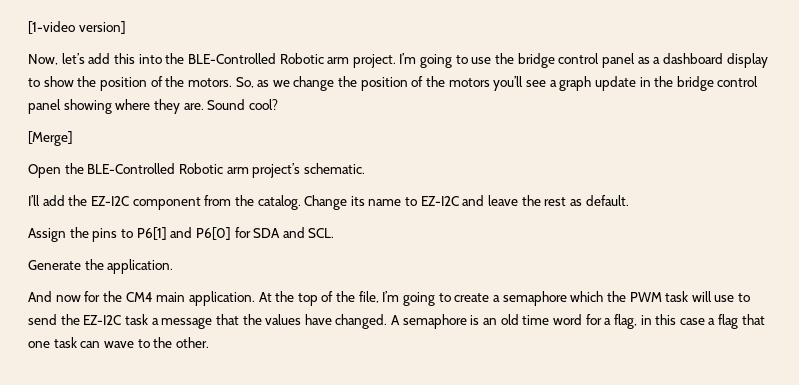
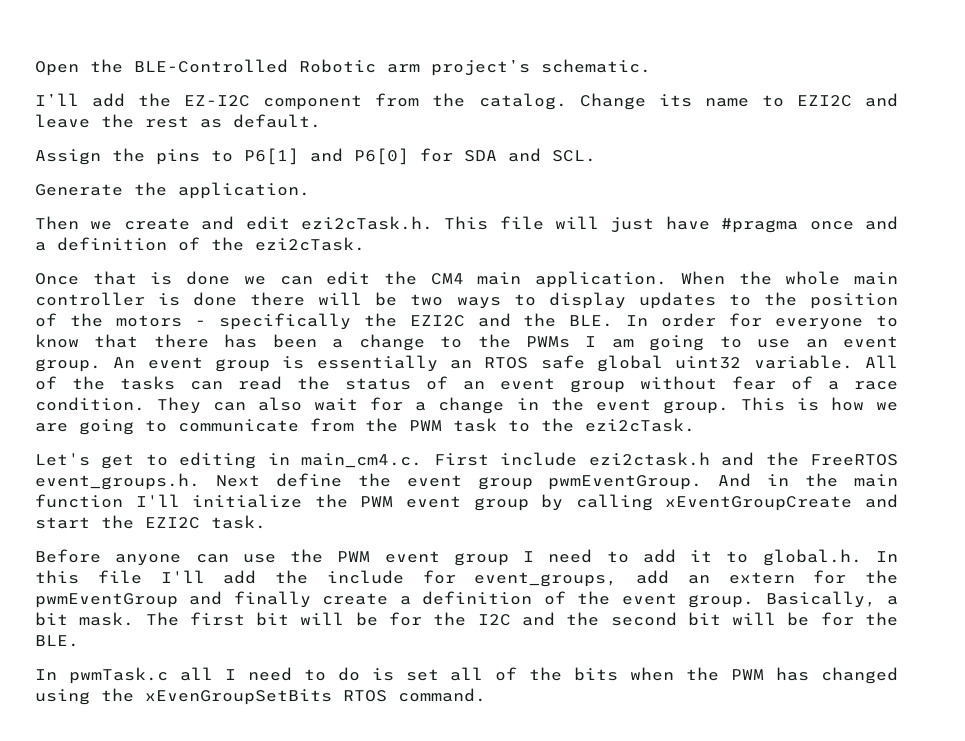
- [1-video version]
- Now, let’s add this into the BLE-Controlled Robotic arm project. I’m going to use the bridge control panel as a dashboard display to show the position of the motors. So, as we change the position of the motors you’ll see a graph update in the bridge control panel showing where they are. Sound cool?
- [Merge]
- Change its name to EZ-I2C and leave the rest as default.
+ Change its name to EZI2C and leave the rest as default.
- And now for the CM4 main application. At the top of the file, I’m going to create a semaphore which the PWM task will use to send the EZ-I2C task a message that the values have changed. A semaphore is an old time word for a flag, in this case a flag that one task can wave to the other.
+ Then we create and edit ezi2cTask.h. This file will just have #pragma once and a definition of the ezi2cTask.
+ Once that is done we can edit the CM4 main application. When the whole main controller is done there will be two ways to display updates to the position of the motors - specifically the EZI2C and the BLE. In order for everyone to know that there has been a change to the PWMs I am going to use an event group. An event group is essentially an RTOS safe global uint32 variable. All of the tasks can read the status of an event group without fear of a race condition. They can also wait for a change in the event group. This is how we are going to communicate from the PWM task to the ezi2cTask.
+ Let's get to editing in main_cm4.c. First include ezi2ctask.h and the FreeRTOS event_groups.h. Next define the event group pwmEventGroup. And in the main function I'll initialize the PWM event group by calling xEventGroupCreate and start the EZI2C task.
+ Before anyone can use the PWM event group I need to add it to global.h. In this file I'll add the include for event_groups, add an extern for the pwmEventGroup and finally create a definition of the event group. Basically, a bit mask. The first bit will be for the I2C and the second bit will be for the BLE.
+ In pwmTask.c all I need to do is set all of the bits when the PWM has changed using the xEvenGroupSetBits RTOS command.

